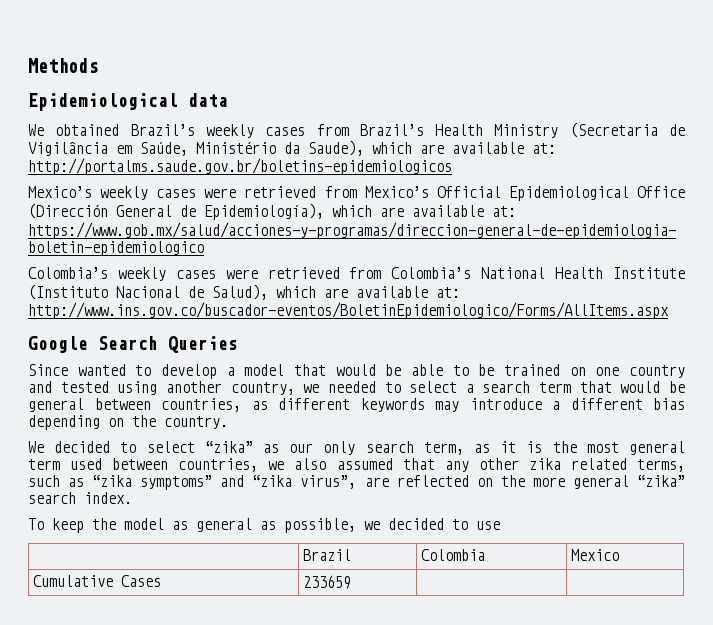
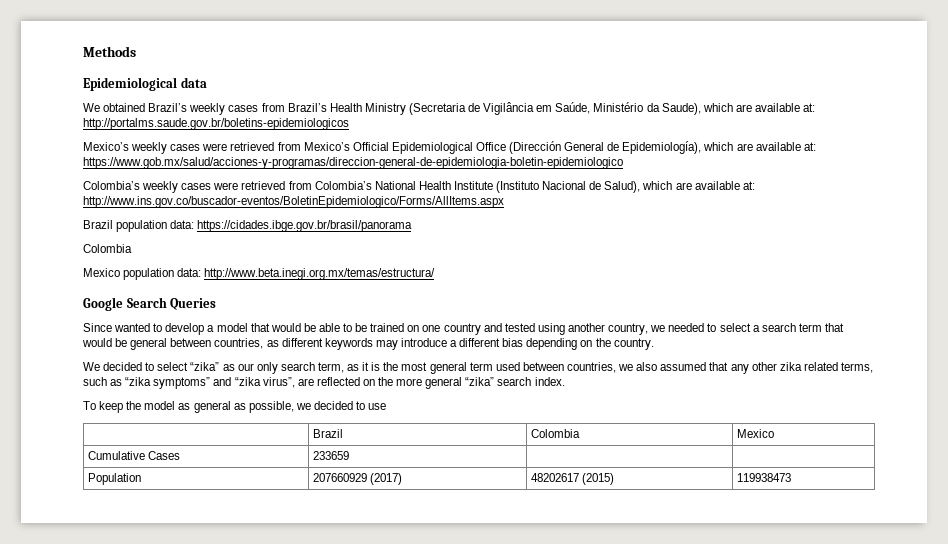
+ Brazil population data: https://cidades.ibge.gov.br/brasil/panorama
+ Colombia
+ Mexico population data: http://www.beta.inegi.org.mx/temas/estructura/
+ Population | 207660929 (2017) | 48202617 (2015) | 119938473

